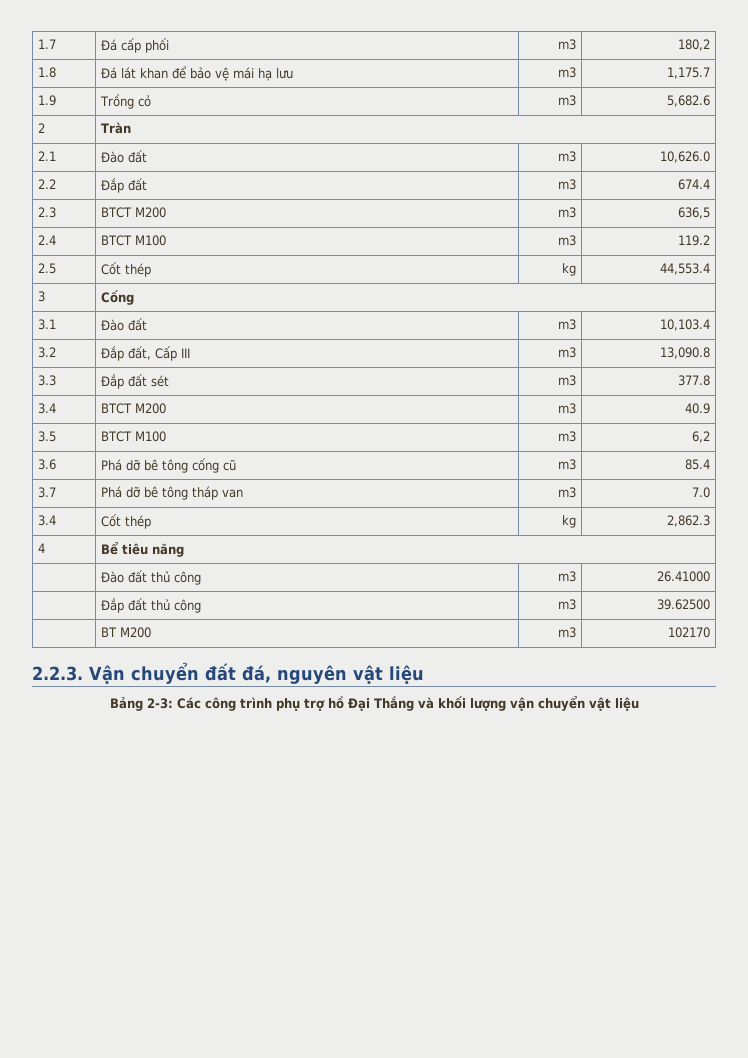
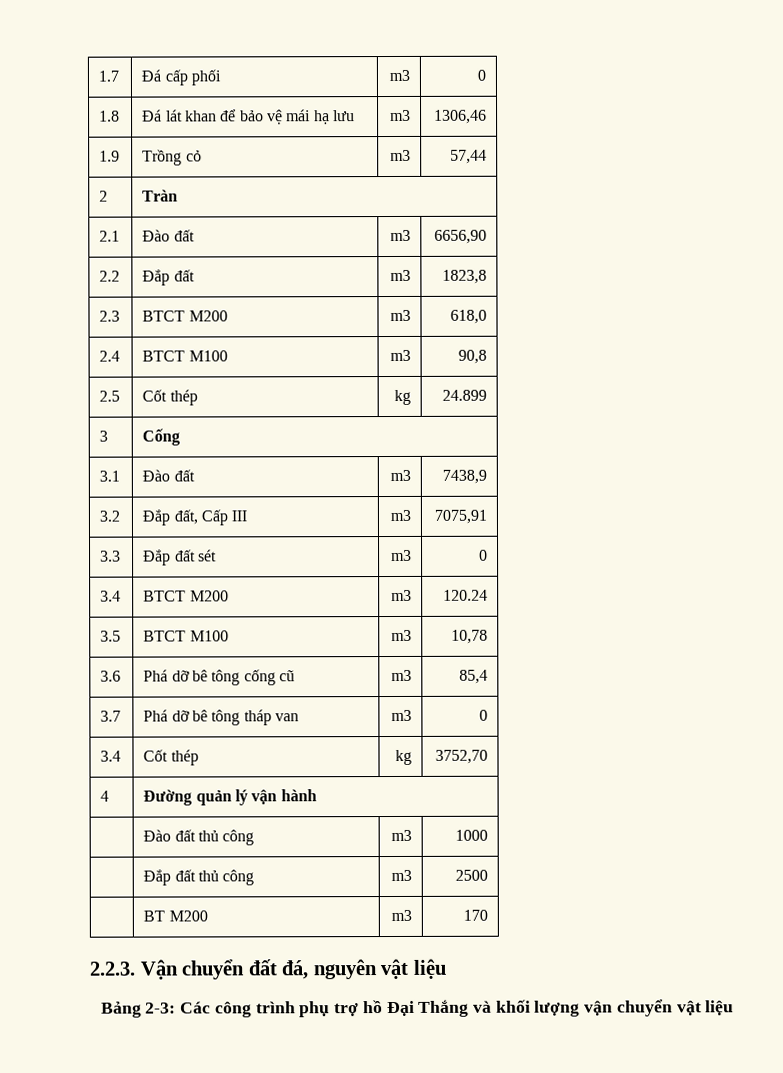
- 1.7 | Đá cấp phối | m3 | 180,2
+ 1.7 | Đá cấp phối | m3 | 0
- 1.8 | Đá lát khan để bảo vệ mái hạ lưu | m3 | 1,175.7
+ 1.8 | Đá lát khan để bảo vệ mái hạ lưu | m3 | 1306,46
- 1.9 | Trồng cỏ | m3 | 5,682.6
+ 1.9 | Trồng cỏ | m3 | 57,44
- 2.1 | Đào đất | m3 | 10,626.0
+ 2.1 | Đào đất | m3 | 6656,90
- 2.2 | Đắp đất | m3 | 674.4
+ 2.2 | Đắp đất | m3 | 1823,8
- 2.3 | BTCT M200 | m3 | 636,5
+ 2.3 | BTCT M200 | m3 | 618,0
- 2.4 | BTCT M100 | m3 | 119.2
+ 2.4 | BTCT M100 | m3 | 90,8
- 2.5 | Cốt thép | kg | 44,553.4
+ 2.5 | Cốt thép | kg | 24.899
- 3.1 | Đào đất | m3 | 10,103.4
+ 3.1 | Đào đất | m3 | 7438,9
- 3.2 | Đắp đất, Cấp III | m3 | 13,090.8
+ 3.2 | Đắp đất, Cấp III | m3 | 7075,91
- 3.3 | Đắp đất sét | m3 | 377.8
+ 3.3 | Đắp đất sét | m3 | 0
- 3.4 | BTCT M200 | m3 | 40.9
+ 3.4 | BTCT M200 | m3 | 120.24
- 3.5 | BTCT M100 | m3 | 6,2
+ 3.5 | BTCT M100 | m3 | 10,78
- 3.6 | Phá dỡ bê tông cống cũ | m3 | 85.4
+ 3.6 | Phá dỡ bê tông cống cũ | m3 | 85,4
- 3.7 | Phá dỡ bê tông tháp van | m3 | 7.0
+ 3.7 | Phá dỡ bê tông tháp van | m3 | 0
- 3.4 | Cốt thép | kg | 2,862.3
+ 3.4 | Cốt thép | kg | 3752,70
- 4 | Bể tiêu năng
+ 4 | Đường quản lý vận hành
- | Đào đất thủ công | m3 | 26.41000
+ | Đào đất thủ công | m3 | 1000
- | Đắp đất thủ công | m3 | 39.62500
+ | Đắp đất thủ công | m3 | 2500
- | BT M200 | m3 | 102170
+ | BT M200 | m3 | 170

